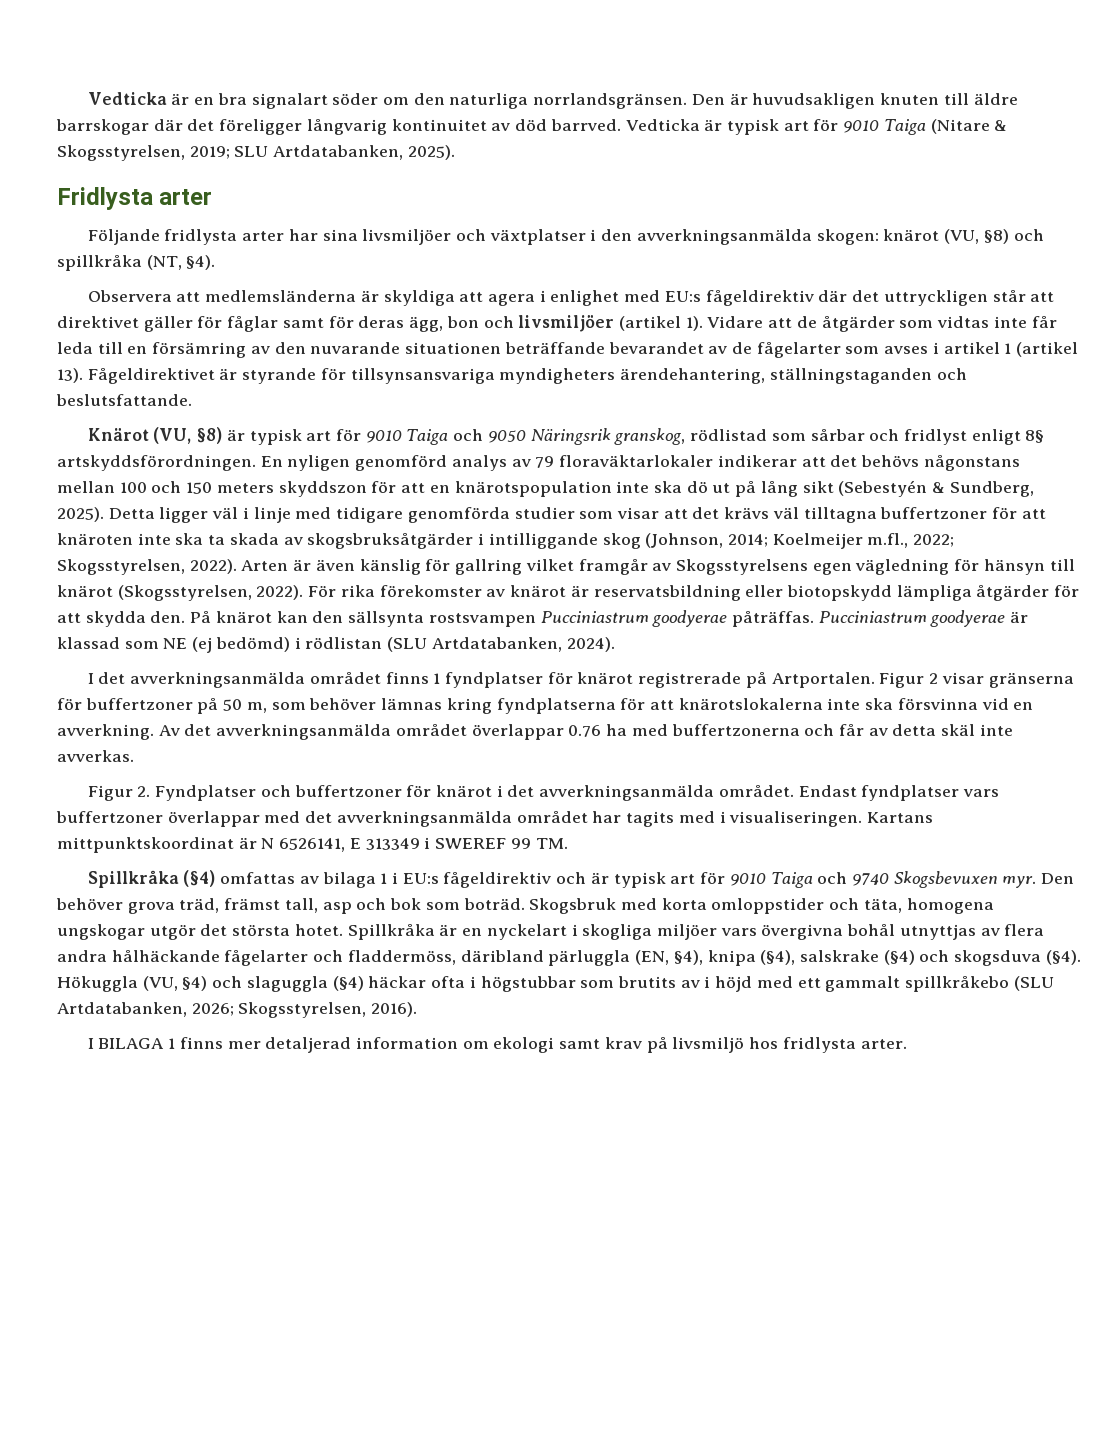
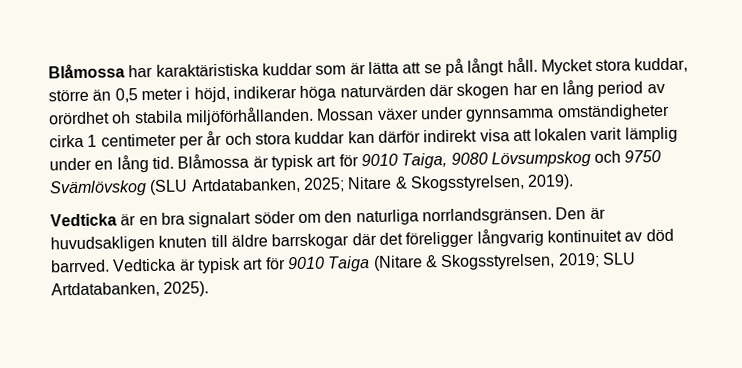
+ Blåmossa har karaktäristiska kuddar som är lätta att se på långt håll. Mycket stora kuddar, större än 0,5 meter i höjd, indikerar höga naturvärden där skogen har en lång period av orördhet oh stabila miljöförhållanden. Mossan växer under gynnsamma omständigheter cirka 1 centimeter per år och stora kuddar kan därför indirekt visa att lokalen varit lämplig under en lång tid. Blåmossa är typisk art för 9010 Taiga, 9080 Lövsumpskog och 9750 Svämlövskog (SLU Artdatabanken, 2025; Nitare & Skogsstyrelsen, 2019).
- Fridlysta arter
- Följande fridlysta arter har sina livsmiljöer och växtplatser i den avverkningsanmälda skogen: knärot (VU, §8) och spillkråka (NT, §4).
- Observera att medlemsländerna är skyldiga att agera i enlighet med EU:s fågeldirektiv där det uttryckligen står att direktivet gäller för fåglar samt för deras ägg, bon och livsmiljöer (artikel 1). Vidare att de åtgärder som vidtas inte får leda till en försämring av den nuvarande situationen beträffande bevarandet av de fågelarter som avses i artikel 1 (artikel 13). Fågeldirektivet är styrande för tillsynsansvariga myndigheters ärendehantering, ställningstaganden och beslutsfattande.
- Knärot (VU, §8) är typisk art för 9010 Taiga och 9050 Näringsrik granskog, rödlistad som sårbar och fridlyst enligt 8§ artskyddsförordningen. En nyligen genomförd analys av 79 floraväktarlokaler indikerar att det behövs någonstans mellan 100 och 150 meters skyddszon för att en knärotspopulation inte ska dö ut på lång sikt (Sebestyén & Sundberg, 2025). Detta ligger väl i linje med tidigare genomförda studier som visar att det krävs väl tilltagna buffertzoner för att knäroten inte ska ta skada av skogsbruksåtgärder i intilliggande skog (Johnson, 2014; Koelmeijer m.fl., 2022; Skogsstyrelsen, 2022). Arten är även känslig för gallring vilket framgår av Skogsstyrelsens egen vägledning för hänsyn till knärot (Skogsstyrelsen, 2022). För rika förekomster av knärot är reservatsbildning eller biotopskydd lämpliga åtgärder för att skydda den. På knärot kan den sällsynta rostsvampen Pucciniastrum goodyerae påträffas. Pucciniastrum goodyerae är klassad som NE (ej bedömd) i rödlistan (SLU Artdatabanken, 2024).
- I det avverkningsanmälda området finns 1 fyndplatser för knärot registrerade på Artportalen. Figur 2 visar gränserna för buffertzoner på 50 m, som behöver lämnas kring fyndplatserna för att knärotslokalerna inte ska försvinna vid en avverkning. Av det avverkningsanmälda området överlappar 0.76 ha med buffertzonerna och får av detta skäl inte avverkas.
- Figur 2. Fyndplatser och buffertzoner för knärot i det avverkningsanmälda området. Endast fyndplatser vars buffertzoner överlappar med det avverkningsanmälda området har tagits med i visualiseringen. Kartans mittpunktskoordinat är N 6526141, E 313349 i SWEREF 99 TM.
- Spillkråka (§4) omfattas av bilaga 1 i EU:s fågeldirektiv och är typisk art för 9010 Taiga och 9740 Skogsbevuxen myr. Den behöver grova träd, främst tall, asp och bok som boträd. Skogsbruk med korta omloppstider och täta, homogena ungskogar utgör det största hotet. Spillkråka är en nyckelart i skogliga miljöer vars övergivna bohål utnyttjas av flera andra hålhäckande fågelarter och fladdermöss, däribland pärluggla (EN, §4), knipa (§4), salskrake (§4) och skogsduva (§4). Hökuggla (VU, §4) och slaguggla (§4) häckar ofta i högstubbar som brutits av i höjd med ett gammalt spillkråkebo (SLU Artdatabanken, 2026; Skogsstyrelsen, 2016).
- I BILAGA 1 finns mer detaljerad information om ekologi samt krav på livsmiljö hos fridlysta arter.

